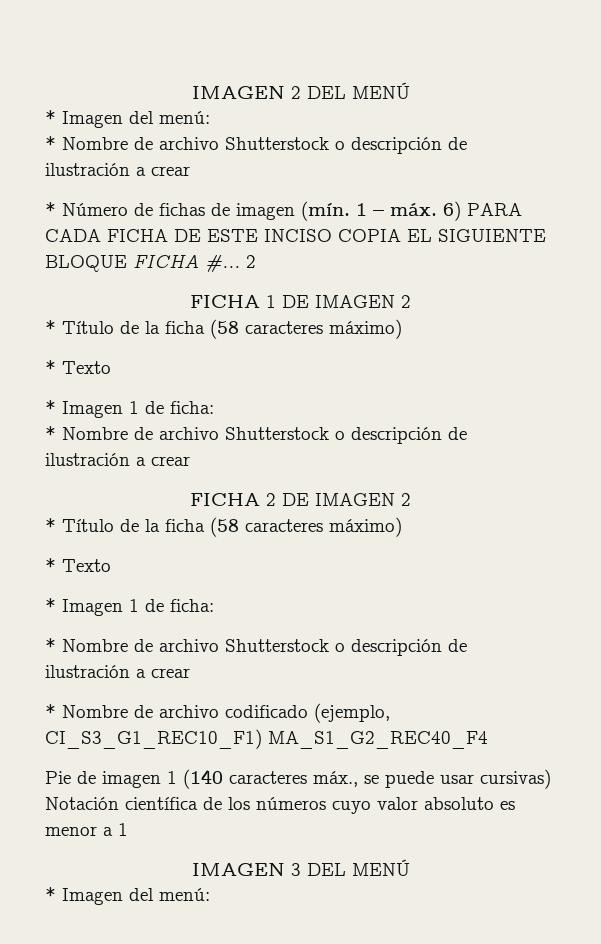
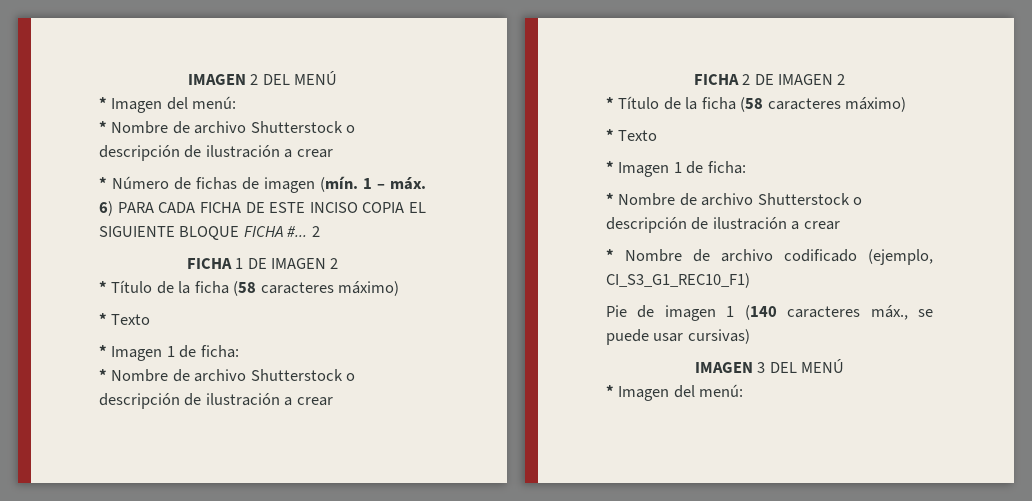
- * Nombre de archivo codificado (ejemplo, CI_S3_G1_REC10_F1) MA_S1_G2_REC40_F4
+ * Nombre de archivo codificado (ejemplo, CI_S3_G1_REC10_F1)
- Pie de imagen 1 (140 caracteres máx., se puede usar cursivas) Notación científica de los números cuyo valor absoluto es menor a 1
+ Pie de imagen 1 (140 caracteres máx., se puede usar cursivas)

